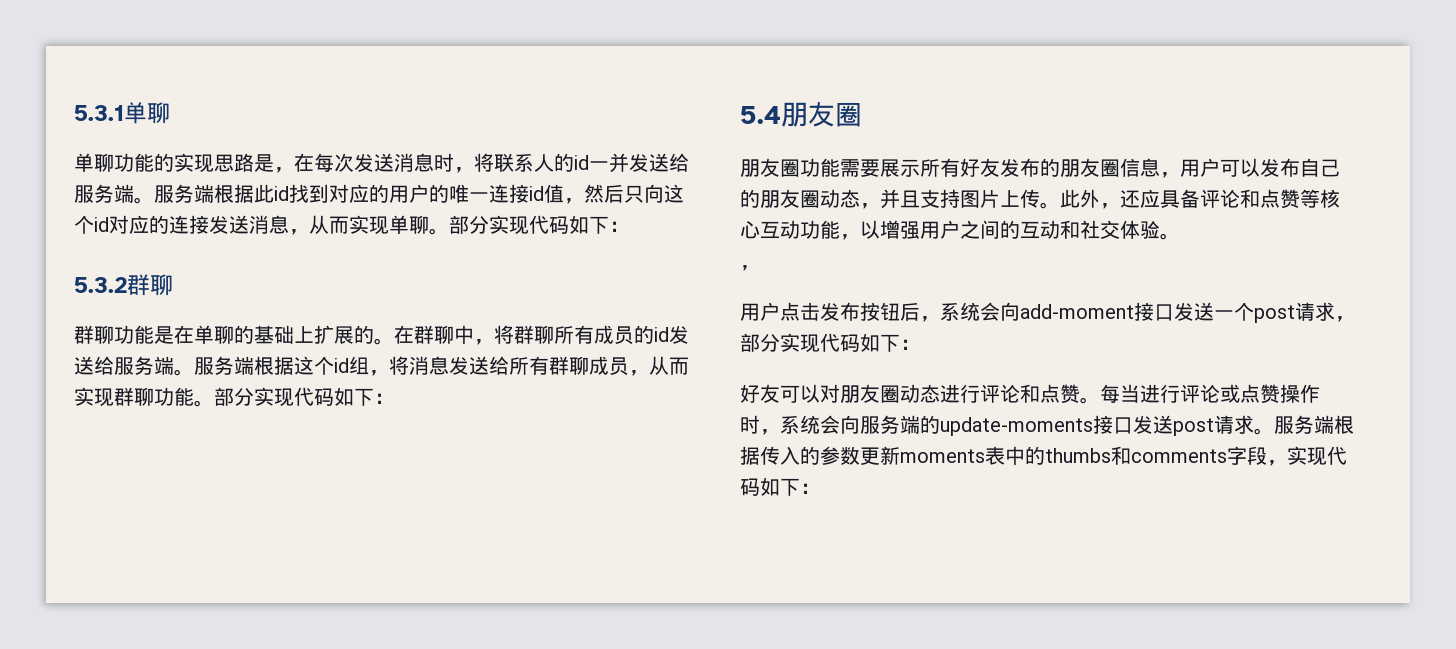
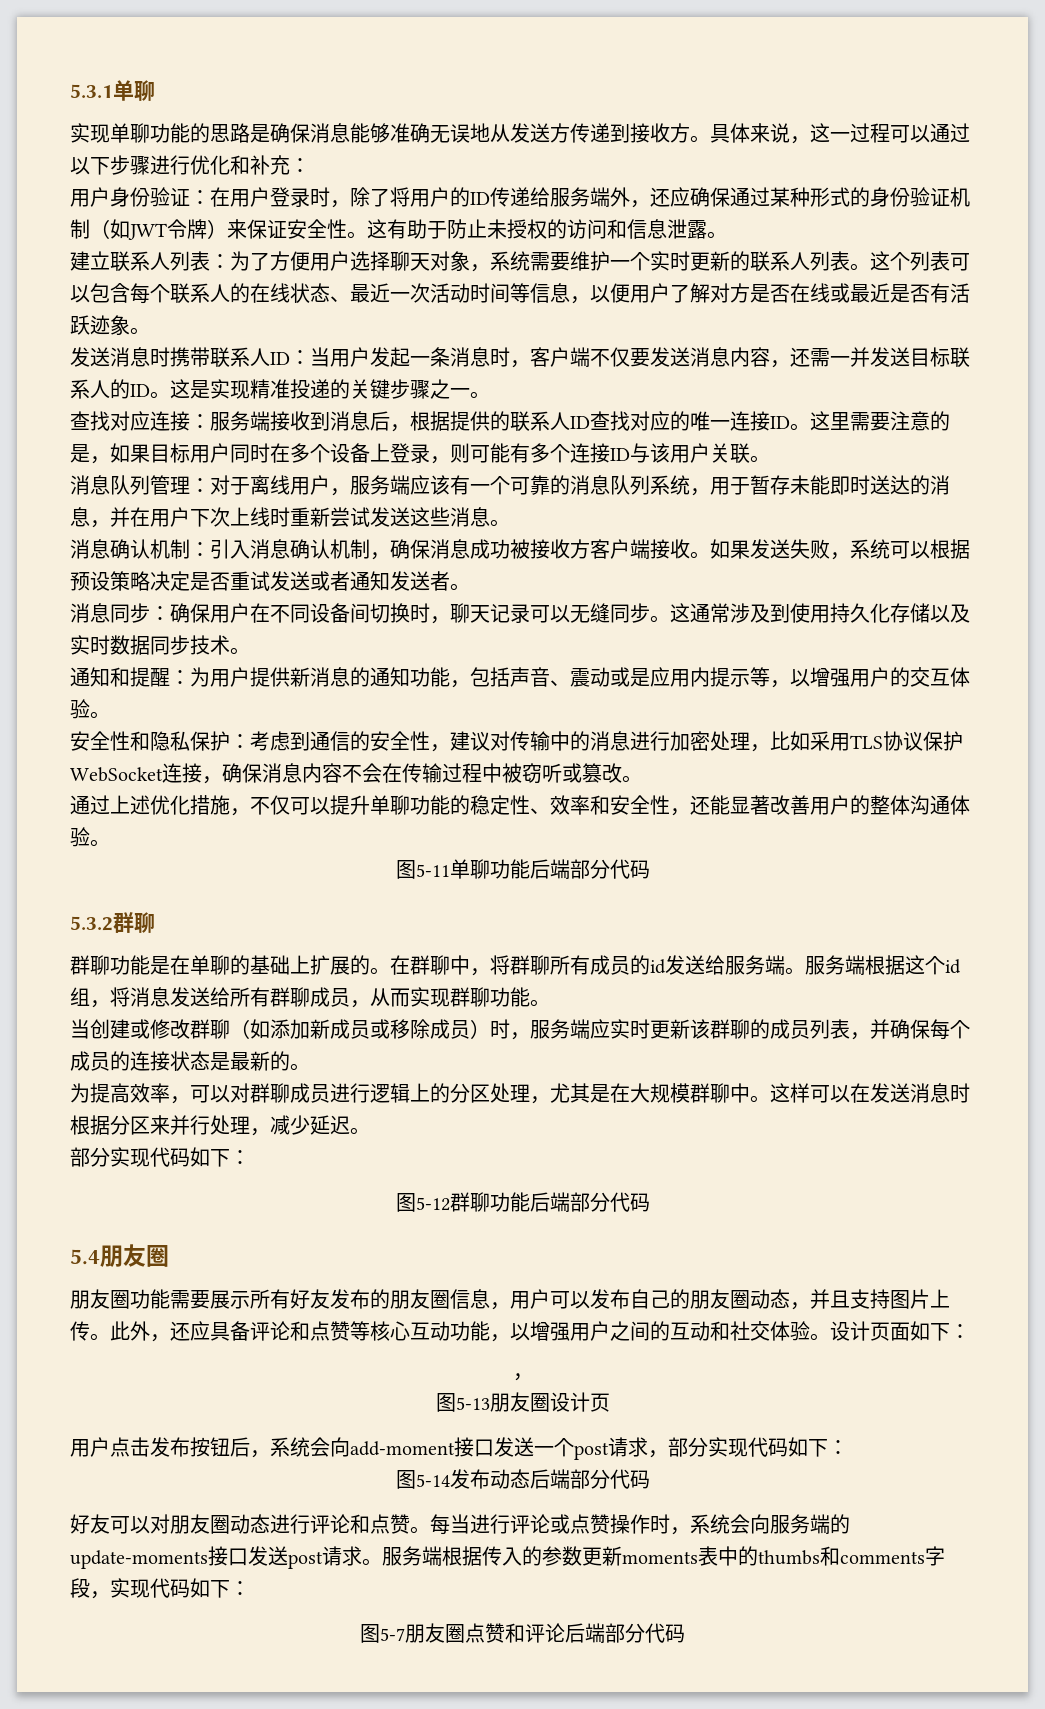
- 单聊功能的实现思路是，在每次发送消息时，将联系人的id一并发送给服务端。服务端根据此id找到对应的用户的唯一连接id值，然后只向这个id对应的连接发送消息，从而实现单聊。部分实现代码如下：
+ 实现单聊功能的思路是确保消息能够准确无误地从发送方传递到接收方。具体来说，这一过程可以通过以下步骤进行优化和补充：
+ 用户身份验证：在用户登录时，除了将用户的ID传递给服务端外，还应确保通过某种形式的身份验证机制（如JWT令牌）来保证安全性。这有助于防止未授权的访问和信息泄露。
+ 建立联系人列表：为了方便用户选择聊天对象，系统需要维护一个实时更新的联系人列表。这个列表可以包含每个联系人的在线状态、最近一次活动时间等信息，以便用户了解对方是否在线或最近是否有活跃迹象。
+ 发送消息时携带联系人ID：当用户发起一条消息时，客户端不仅要发送消息内容，还需一并发送目标联系人的ID。这是实现精准投递的关键步骤之一。
+ 查找对应连接：服务端接收到消息后，根据提供的联系人ID查找对应的唯一连接ID。这里需要注意的是，如果目标用户同时在多个设备上登录，则可能有多个连接ID与该用户关联。
+ 消息队列管理：对于离线用户，服务端应该有一个可靠的消息队列系统，用于暂存未能即时送达的消息，并在用户下次上线时重新尝试发送这些消息。
+ 消息确认机制：引入消息确认机制，确保消息成功被接收方客户端接收。如果发送失败，系统可以根据预设策略决定是否重试发送或者通知发送者。
+ 消息同步：确保用户在不同设备间切换时，聊天记录可以无缝同步。这通常涉及到使用持久化存储以及实时数据同步技术。
+ 通知和提醒：为用户提供新消息的通知功能，包括声音、震动或是应用内提示等，以增强用户的交互体验。
+ 安全性和隐私保护：考虑到通信的安全性，建议对传输中的消息进行加密处理，比如采用TLS协议保护WebSocket连接，确保消息内容不会在传输过程中被窃听或篡改。
+ 通过上述优化措施，不仅可以提升单聊功能的稳定性、效率和安全性，还能显著改善用户的整体沟通体验。
+ 图5-11单聊功能后端部分代码
- 服务端根据这个id组，将消息发送给所有群聊成员，从而实现群聊功能。部分实现代码如下：
+ 服务端根据这个id组，将消息发送给所有群聊成员，从而实现群聊功能。
+ 当创建或修改群聊（如添加新成员或移除成员）时，服务端应实时更新该群聊的成员列表，并确保每个成员的连接状态是最新的。
+ 为提高效率，可以对群聊成员进行逻辑上的分区处理，尤其是在大规模群聊中。这样可以在发送消息时根据分区来并行处理，减少延迟。
+ 部分实现代码如下：
+ 图5-12群聊功能后端部分代码
- 此外，还应具备评论和点赞等核心互动功能，以增强用户之间的互动和社交体验。
+ 此外，还应具备评论和点赞等核心互动功能，以增强用户之间的互动和社交体验。设计页面如下：
  ，
+ 图5-13朋友圈设计页
+ 图5-14发布动态后端部分代码
+ 图5-7朋友圈点赞和评论后端部分代码

